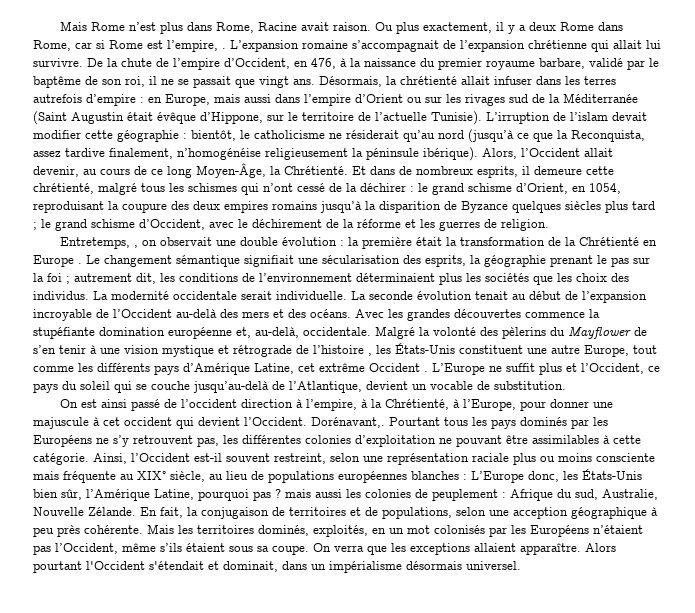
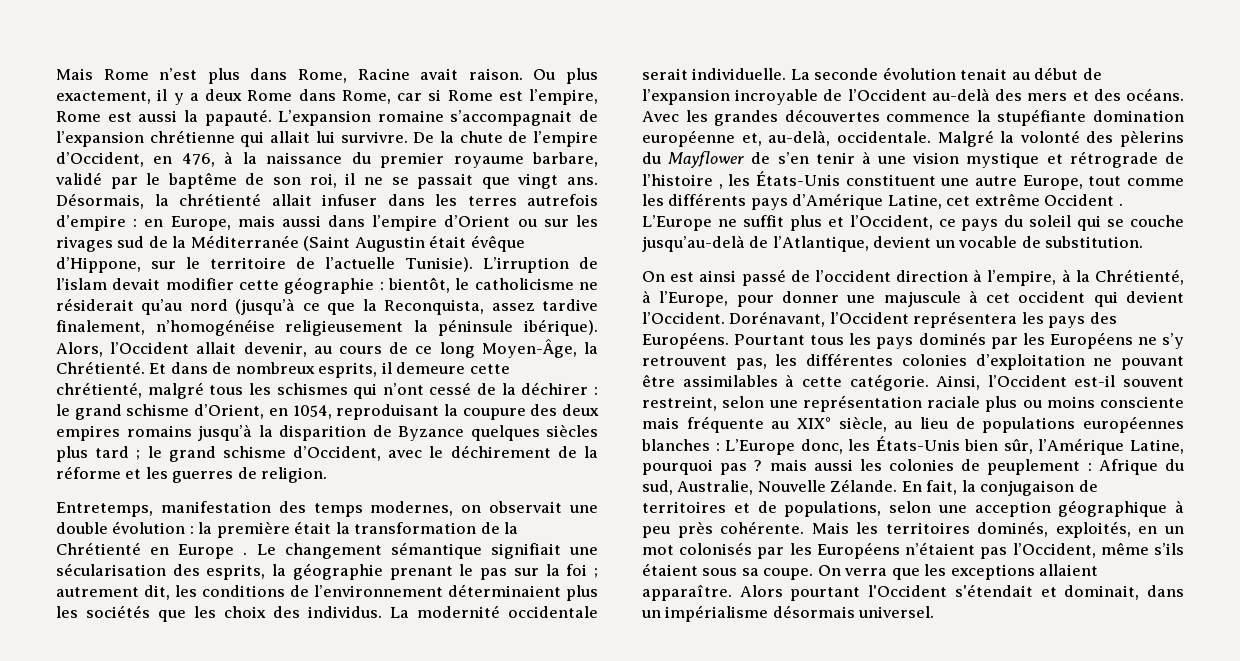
- Ou plus exactement, il y a deux Rome dans Rome, car si Rome est l’empire, .
+ Ou plus exactement, il y a deux Rome dans Rome, car si Rome est l’empire, Rome est aussi la papauté.
- Entretemps, , on observait une double évolution : la première était la transformation de la Chrétienté en Europe .
+ Entretemps, manifestation des temps modernes, on observait une double évolution : la première était la transformation de la Chrétienté en Europe .
- Dorénavant,.
+ Dorénavant, l’Occident représentera les pays des Européens.

